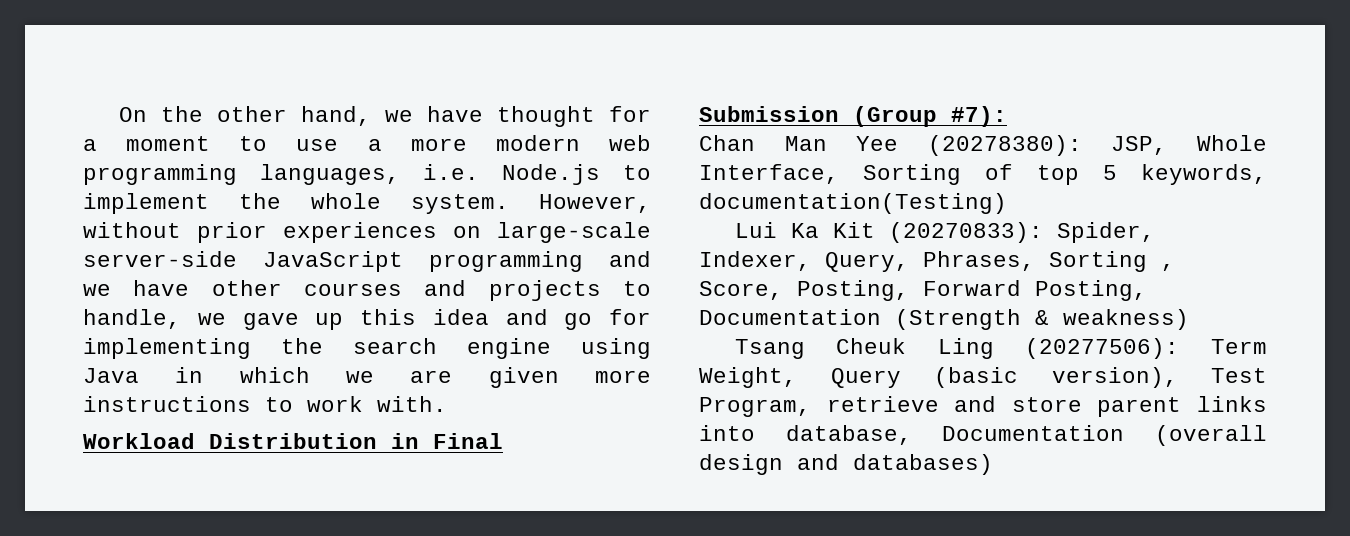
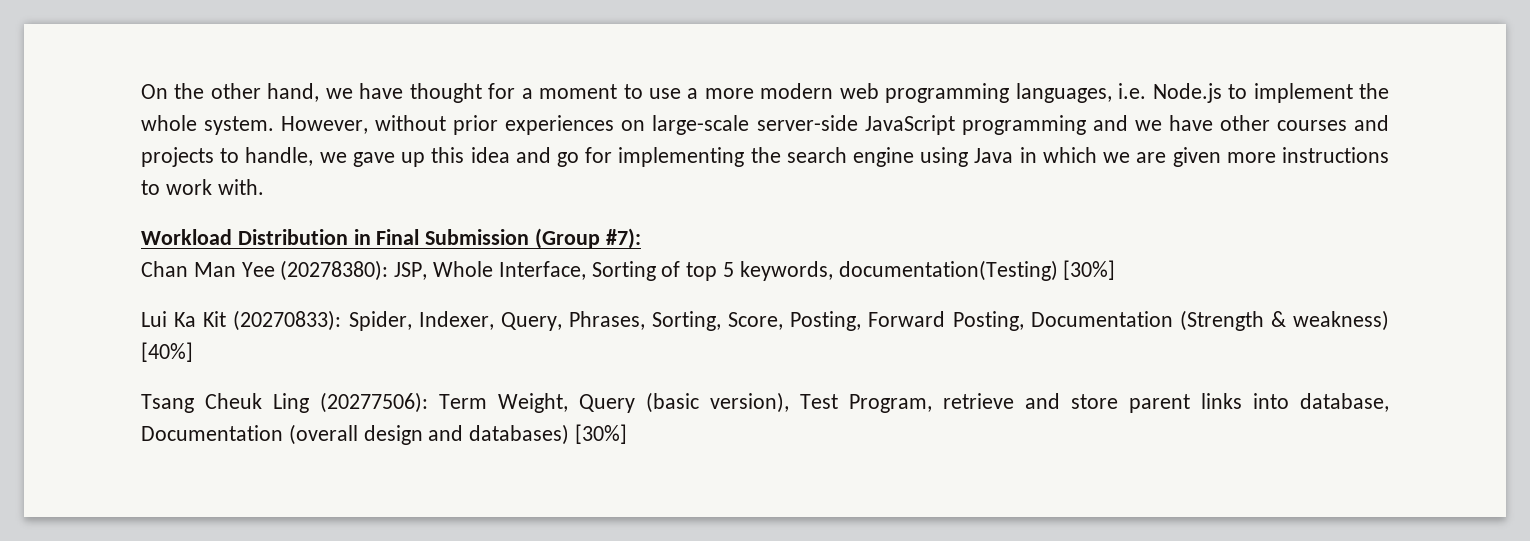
- Chan Man Yee (20278380): JSP, Whole Interface, Sorting of top 5 keywords, documentation(Testing)
+ Chan Man Yee (20278380): JSP, Whole Interface, Sorting of top 5 keywords, documentation(Testing) [30%]
- Lui Ka Kit (20270833): Spider, Indexer, Query, Phrases, Sorting , Score, Posting, Forward Posting, Documentation (Strength & weakness)
+ Lui Ka Kit (20270833): Spider, Indexer, Query, Phrases, Sorting, Score, Posting, Forward Posting, Documentation (Strength & weakness) [40%]
- Tsang Cheuk Ling (20277506): Term Weight, Query (basic version), Test Program, retrieve and store parent links into database, Documentation (overall design and databases)
+ Tsang Cheuk Ling (20277506): Term Weight, Query (basic version), Test Program, retrieve and store parent links into database, Documentation (overall design and databases) [30%]

